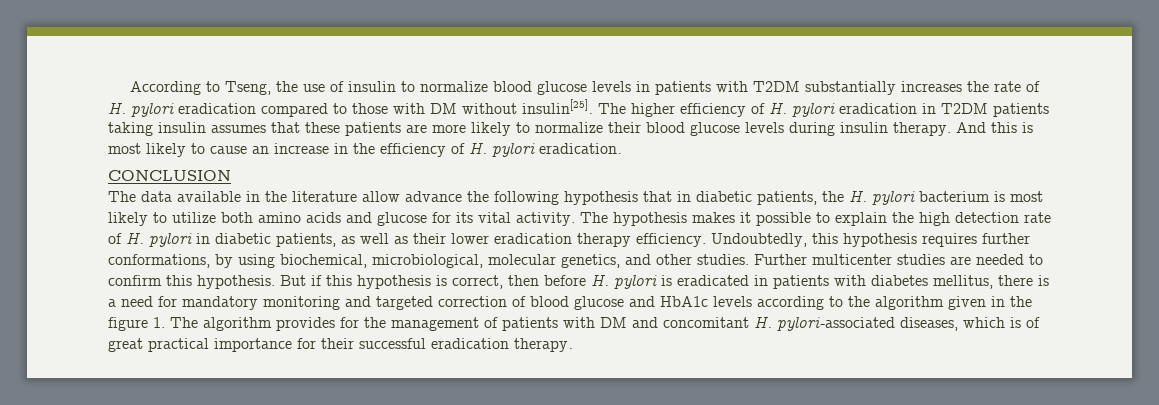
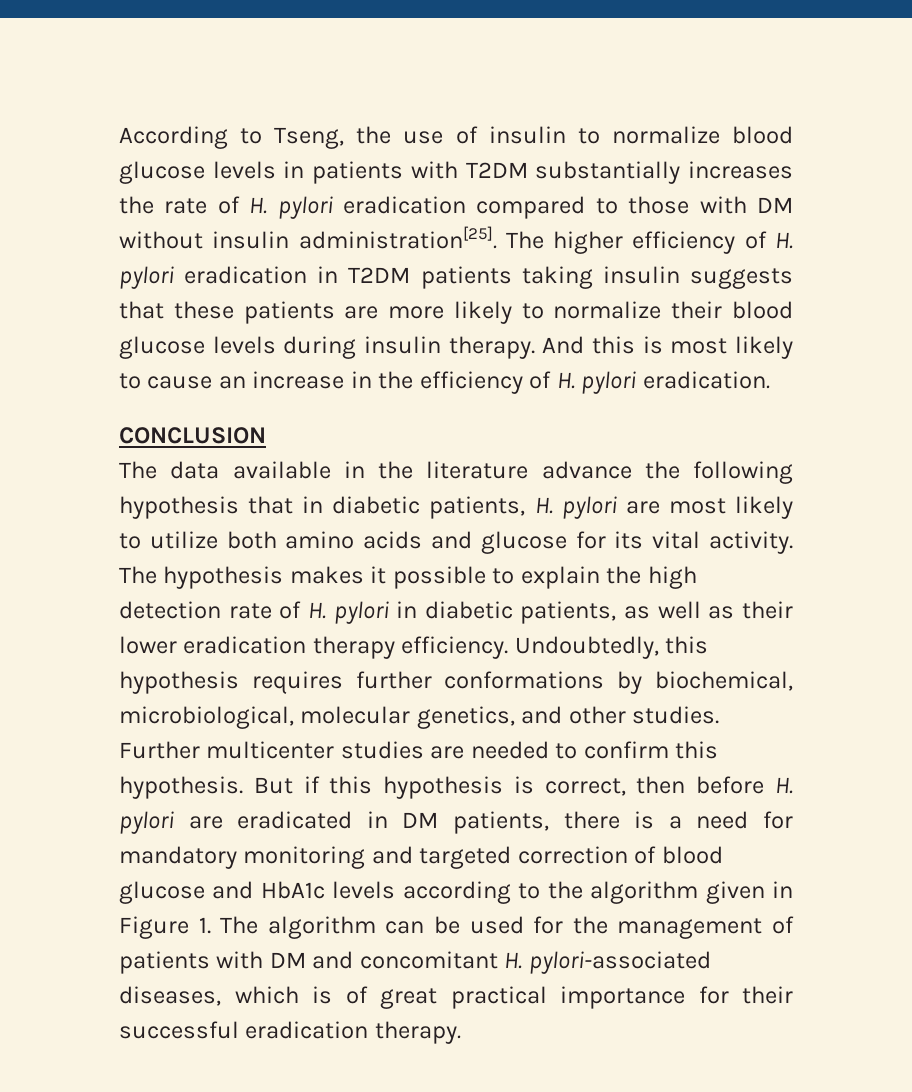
- According to Tseng, the use of insulin to normalize blood glucose levels in patients with T2DM substantially increases the rate of H. pylori eradication compared to those with DM without insulin[25].
+ According to Tseng, the use of insulin to normalize blood glucose levels in patients with T2DM substantially increases the rate of H. pylori eradication compared to those with DM without insulin administration[25].
- The higher efficiency of H. pylori eradication in T2DM patients taking insulin assumes that these patients are more likely to normalize their blood glucose levels during insulin therapy.
+ The higher efficiency of H. pylori eradication in T2DM patients taking insulin suggests that these patients are more likely to normalize their blood glucose levels during insulin therapy.
- The data available in the literature allow advance the following hypothesis that in diabetic patients, the H. pylori bacterium is most likely to utilize both amino acids and glucose for its vital activity.
+ The data available in the literature advance the following hypothesis that in diabetic patients, H. pylori are most likely to utilize both amino acids and glucose for its vital activity.
- Undoubtedly, this hypothesis requires further conformations, by using biochemical, microbiological, molecular genetics, and other studies.
+ Undoubtedly, this hypothesis requires further conformations by biochemical, microbiological, molecular genetics, and other studies.
- But if this hypothesis is correct, then before H. pylori is eradicated in patients with diabetes mellitus, there is a need for mandatory monitoring and targeted correction of blood glucose and HbA1c levels according to the algorithm given in the figure 1. The algorithm provides for the management of patients with DM and concomitant H. pylori-associated diseases, which is of great practical importance for their successful eradication therapy.
+ But if this hypothesis is correct, then before H. pylori are eradicated in DM patients, there is a need for mandatory monitoring and targeted correction of blood glucose and HbA1c levels according to the algorithm given in Figure 1. The algorithm can be used for the management of patients with DM and concomitant H. pylori-associated diseases, which is of great practical importance for their successful eradication therapy.

